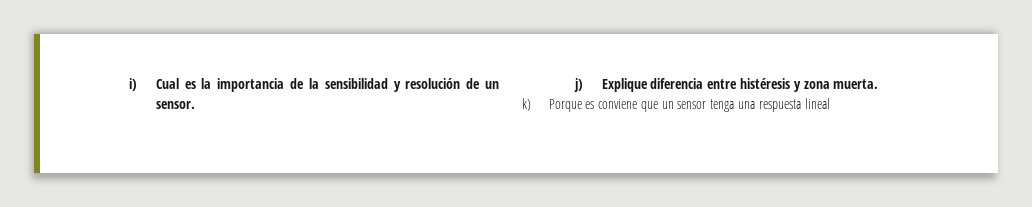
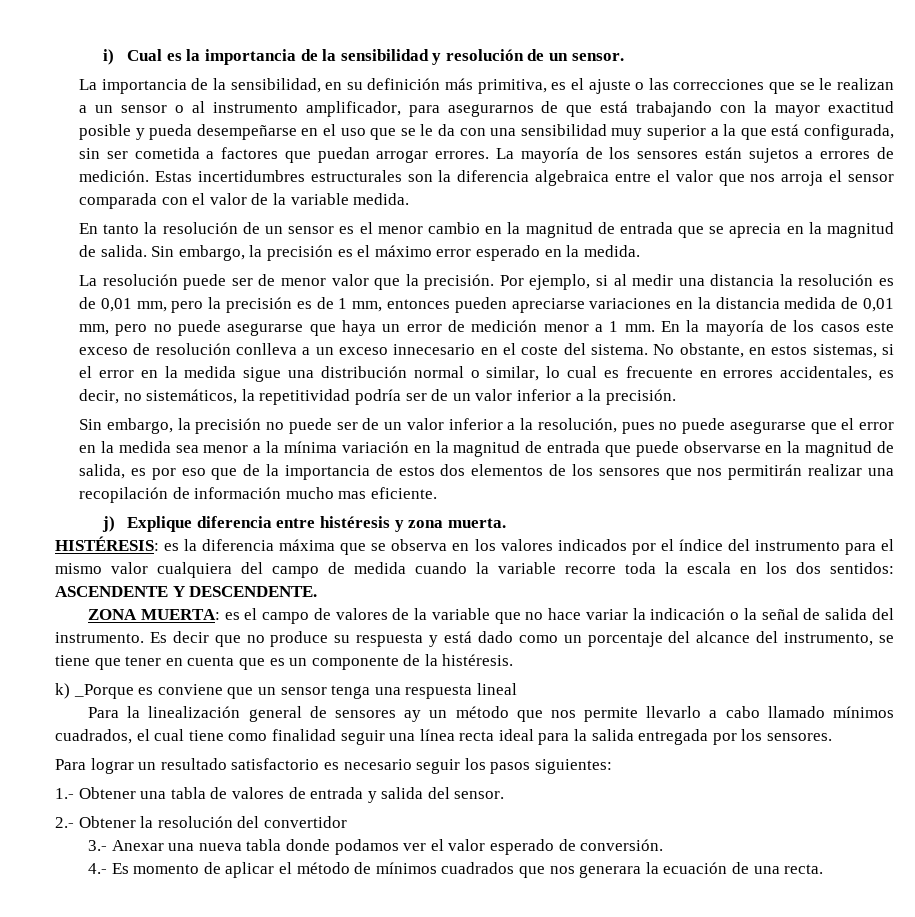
+ La importancia de la sensibilidad, en su definición más primitiva, es el ajuste o las correcciones que se le realizan a un sensor o al instrumento amplificador, para asegurarnos de que está trabajando con la mayor exactitud posible y pueda desempeñarse en el uso que se le da con una sensibilidad muy superior a la que está configurada, sin ser cometida a factores que puedan arrogar errores. La mayoría de los sensores están sujetos a errores de medición. Estas incertidumbres estructurales son la diferencia algebraica entre el valor que nos arroja el sensor comparada con el valor de la variable medida.
+ En tanto la resolución de un sensor es el menor cambio en la magnitud de entrada que se aprecia en la magnitud de salida. Sin embargo, la precisión es el máximo error esperado en la medida.
+ La resolución puede ser de menor valor que la precisión. Por ejemplo, si al medir una distancia la resolución es de 0,01 mm, pero la precisión es de 1 mm, entonces pueden apreciarse variaciones en la distancia medida de 0,01 mm, pero no puede asegurarse que haya un error de medición menor a 1 mm. En la mayoría de los casos este exceso de resolución conlleva a un exceso innecesario en el coste del sistema. No obstante, en estos sistemas, si el error en la medida sigue una distribución normal o similar, lo cual es frecuente en errores accidentales, es decir, no sistemáticos, la repetitividad podría ser de un valor inferior a la precisión.
+ Sin embargo, la precisión no puede ser de un valor inferior a la resolución, pues no puede asegurarse que el error en la medida sea menor a la mínima variación en la magnitud de entrada que puede observarse en la magnitud de salida, es por eso que de la importancia de estos dos elementos de los sensores que nos permitirán realizar una recopilación de información mucho mas eficiente.
- k) Porque es conviene que un sensor tenga una respuesta lineal
+ HISTÉRESIS: es la diferencia máxima que se observa en los valores indicados por el índice del instrumento para el mismo valor cualquiera del campo de medida cuando la variable recorre toda la escala en los dos sentidos: ASCENDENTE Y DESCENDENTE.
+ ZONA MUERTA: es el campo de valores de la variable que no hace variar la indicación o la señal de salida del instrumento. Es decir que no produce su respuesta y está dado como un porcentaje del alcance del instrumento, se tiene que tener en cuenta que es un componente de la histéresis.
+ k) _Porque es conviene que un sensor tenga una respuesta lineal
+ Para la linealización general de sensores ay un método que nos permite llevarlo a cabo llamado mínimos cuadrados, el cual tiene como finalidad seguir una línea recta ideal para la salida entregada por los sensores.
+ Para lograr un resultado satisfactorio es necesario seguir los pasos siguientes:
+ 1.- Obtener una tabla de valores de entrada y salida del sensor.
+ 2.- Obtener la resolución del convertidor
+ 3.- Anexar una nueva tabla donde podamos ver el valor esperado de conversión.
+ 4.- Es momento de aplicar el método de mínimos cuadrados que nos generara la ecuación de una recta.

